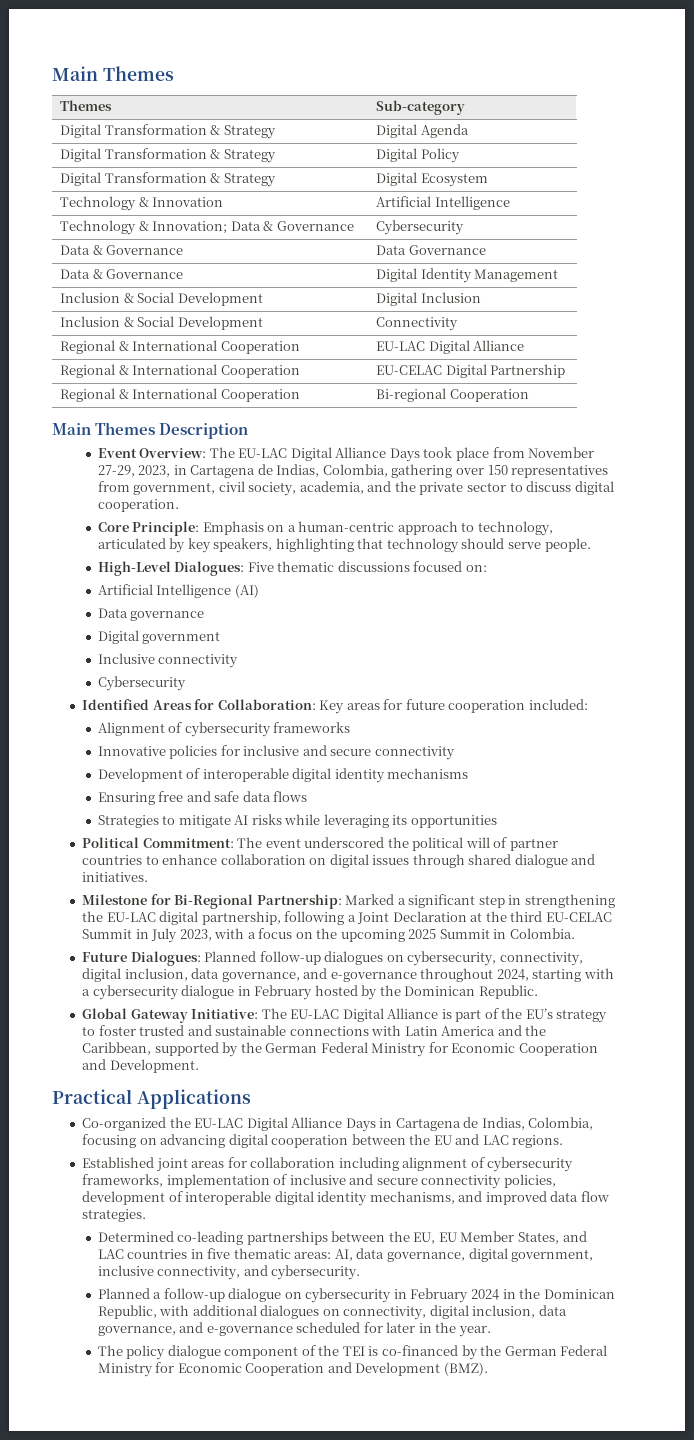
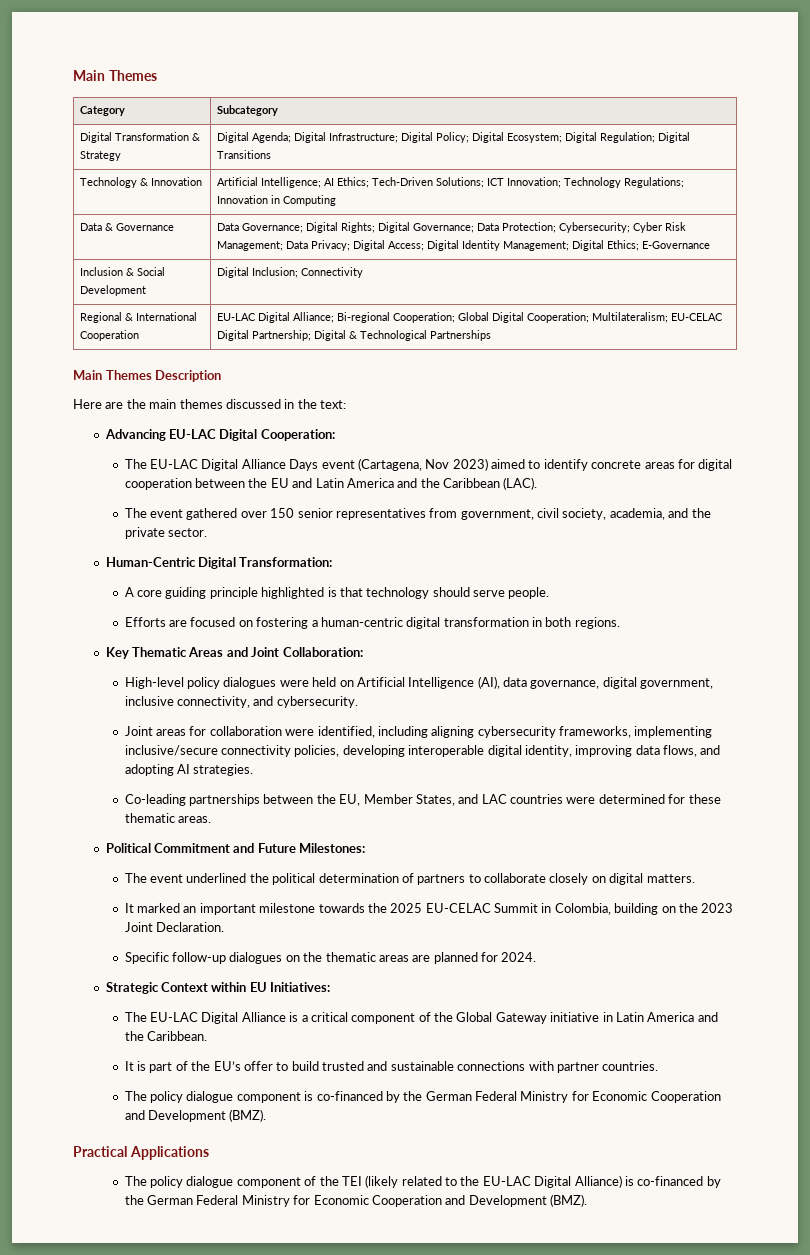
- Themes | Sub-category
- Digital Transformation & Strategy | Digital Agenda
- Digital Transformation & Strategy | Digital Policy
- Digital Transformation & Strategy | Digital Ecosystem
- Technology & Innovation | Artificial Intelligence
- Technology & Innovation; Data & Governance | Cybersecurity
- Data & Governance | Data Governance
- Data & Governance | Digital Identity Management
+ Category | Subcategory
+ Digital Transformation & Strategy | Digital Agenda; Digital Infrastructure; Digital Policy; Digital Ecosystem; Digital Regulation; Digital Transitions
+ Technology & Innovation | Artificial Intelligence; AI Ethics; Tech-Driven Solutions; ICT Innovation; Technology Regulations; Innovation in Computing
+ Data & Governance | Data Governance; Digital Rights; Digital Governance; Data Protection; Cybersecurity; Cyber Risk Management; Data Privacy; Digital Access; Digital Identity Management; Digital Ethics; E-Governance
- Inclusion & Social Development | Digital Inclusion
- Inclusion & Social Development | Connectivity
+ Inclusion & Social Development | Digital Inclusion; Connectivity
- Regional & International Cooperation | EU-LAC Digital Alliance
- Regional & International Cooperation | EU-CELAC Digital Partnership
- Regional & International Cooperation | Bi-regional Cooperation
+ Regional & International Cooperation | EU-LAC Digital Alliance; Bi-regional Cooperation; Global Digital Cooperation; Multilateralism; EU-CELAC Digital Partnership; Digital & Technological Partnerships
  Main Themes Description
- Event Overview: The EU-LAC Digital Alliance Days took place from November 27-29, 2023, in Cartagena de Indias, Colombia, gathering over 150 representatives from government, civil society, academia, and the private sector to discuss digital cooperation.
- Core Principle: Emphasis on a human-centric approach to technology, articulated by key speakers, highlighting that technology should serve people.
+ Here are the main themes discussed in the text:
+ Advancing EU-LAC Digital Cooperation:
+ The EU-LAC Digital Alliance Days event (Cartagena, Nov 2023) aimed to identify concrete areas for digital cooperation between the EU and Latin America and the Caribbean (LAC).
+ The event gathered over 150 senior representatives from government, civil society, academia, and the private sector.
+ Human-Centric Digital Transformation:
+ A core guiding principle highlighted is that technology should serve people.
- High-Level Dialogues: Five thematic discussions focused on:
- Artificial Intelligence (AI)
- Data governance
- Digital government
- Inclusive connectivity
- Cybersecurity
- Identified Areas for Collaboration: Key areas for future cooperation included:
- Alignment of cybersecurity frameworks
- Innovative policies for inclusive and secure connectivity
- Development of interoperable digital identity mechanisms
- Ensuring free and safe data flows
- Strategies to mitigate AI risks while leveraging its opportunities
- Political Commitment: The event underscored the political will of partner countries to enhance collaboration on digital issues through shared dialogue and initiatives.
- Milestone for Bi-Regional Partnership: Marked a significant step in strengthening the EU-LAC digital partnership, following a Joint Declaration at the third EU-CELAC Summit in July 2023, with a focus on the upcoming 2025 Summit in Colombia.
- Future Dialogues: Planned follow-up dialogues on cybersecurity, connectivity, digital inclusion, data governance, and e-governance throughout 2024, starting with a cybersecurity dialogue in February hosted by the Dominican Republic.
- Global Gateway Initiative: The EU-LAC Digital Alliance is part of the EU’s strategy to foster trusted and sustainable connections with Latin America and the Caribbean, supported by the German Federal Ministry for Economic Cooperation and Development.
- Practical Applications
- Co-organized the EU-LAC Digital Alliance Days in Cartagena de Indias, Colombia, focusing on advancing digital cooperation between the EU and LAC regions.
- Established joint areas for collaboration including alignment of cybersecurity frameworks, implementation of inclusive and secure connectivity policies, development of interoperable digital identity mechanisms, and improved data flow strategies.
- Determined co-leading partnerships between the EU, EU Member States, and LAC countries in five thematic areas: AI, data governance, digital government, inclusive connectivity, and cybersecurity.
+ Efforts are focused on fostering a human-centric digital transformation in both regions.
+ Key Thematic Areas and Joint Collaboration:
+ High-level policy dialogues were held on Artificial Intelligence (AI), data governance, digital government, inclusive connectivity, and cybersecurity.
- Planned a follow-up dialogue on cybersecurity in February 2024 in the Dominican Republic, with additional dialogues on connectivity, digital inclusion, data governance, and e-governance scheduled for later in the year.
- The policy dialogue component of the TEI is co-financed by the German Federal Ministry for Economic Cooperation and Development (BMZ).
+ Joint areas for collaboration were identified, including aligning cybersecurity frameworks, implementing inclusive/secure connectivity policies, developing interoperable digital identity, improving data flows, and adopting AI strategies.
+ Co-leading partnerships between the EU, Member States, and LAC countries were determined for these thematic areas.
+ Political Commitment and Future Milestones:
+ The event underlined the political determination of partners to collaborate closely on digital matters.
+ It marked an important milestone towards the 2025 EU-CELAC Summit in Colombia, building on the 2023 Joint Declaration.
+ Specific follow-up dialogues on the thematic areas are planned for 2024.
+ Strategic Context within EU Initiatives:
+ The EU-LAC Digital Alliance is a critical component of the Global Gateway initiative in Latin America and the Caribbean.
+ It is part of the EU’s offer to build trusted and sustainable connections with partner countries.
+ The policy dialogue component is co-financed by the German Federal Ministry for Economic Cooperation and Development (BMZ).
+ Practical Applications
+ The policy dialogue component of the TEI (likely related to the EU-LAC Digital Alliance) is co-financed by the German Federal Ministry for Economic Cooperation and Development (BMZ).

